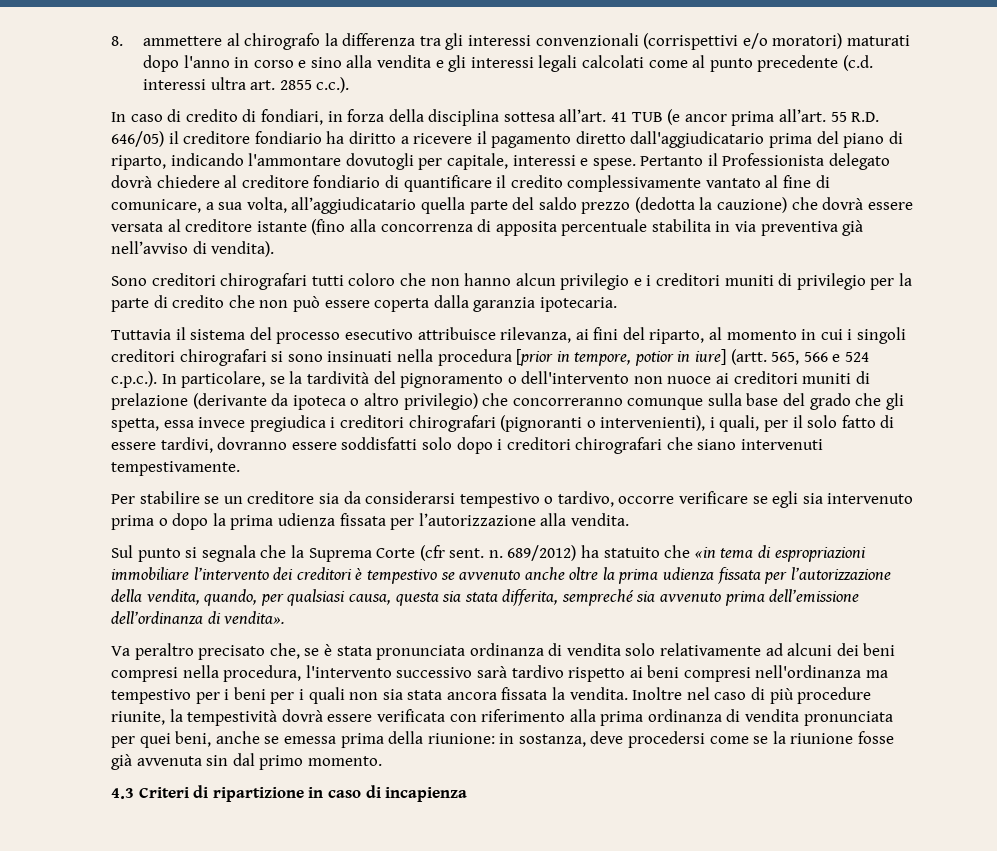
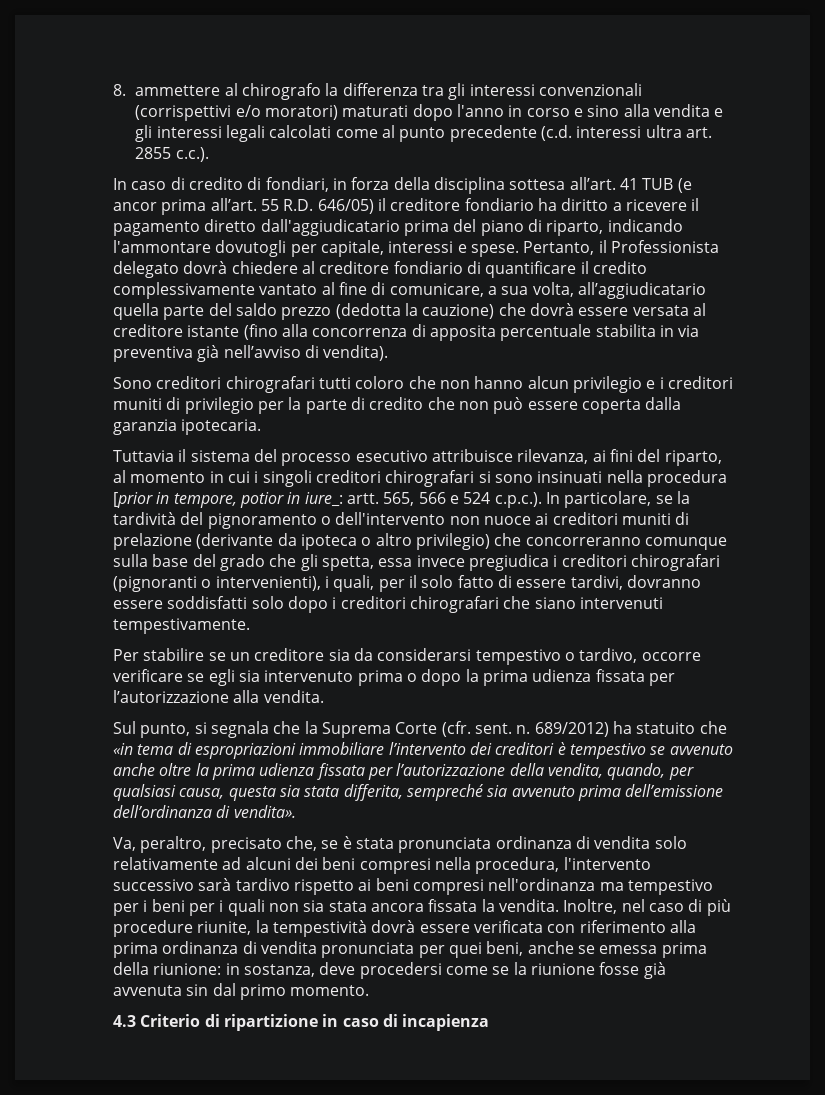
- Pertanto il Professionista delegato dovrà chiedere al creditore fondiario di quantificare il credito complessivamente vantato al fine di comunicare, a sua volta, all’aggiudicatario quella parte del saldo prezzo (dedotta la cauzione) che dovrà essere versata al creditore istante (fino alla concorrenza di apposita percentuale stabilita in via preventiva già nell’avviso di vendita).
+ Pertanto, il Professionista delegato dovrà chiedere al creditore fondiario di quantificare il credito complessivamente vantato al fine di comunicare, a sua volta, all’aggiudicatario quella parte del saldo prezzo (dedotta la cauzione) che dovrà essere versata al creditore istante (fino alla concorrenza di apposita percentuale stabilita in via preventiva già nell’avviso di vendita).
- Tuttavia il sistema del processo esecutivo attribuisce rilevanza, ai fini del riparto, al momento in cui i singoli creditori chirografari si sono insinuati nella procedura [prior in tempore, potior in iure] (artt.
+ Tuttavia il sistema del processo esecutivo attribuisce rilevanza, ai fini del riparto, al momento in cui i singoli creditori chirografari si sono insinuati nella procedura [prior in tempore, potior in iure_: artt.
- Sul punto si segnala che la Suprema Corte (cfr sent. n.
+ Sul punto, si segnala che la Suprema Corte (cfr. sent. n.
- Va peraltro precisato che, se è stata pronunciata ordinanza di vendita solo relativamente ad alcuni dei beni compresi nella procedura, l'intervento successivo sarà tardivo rispetto ai beni compresi nell'ordinanza ma tempestivo per i beni per i quali non sia stata ancora fissata la vendita.
+ Va, peraltro, precisato che, se è stata pronunciata ordinanza di vendita solo relativamente ad alcuni dei beni compresi nella procedura, l'intervento successivo sarà tardivo rispetto ai beni compresi nell'ordinanza ma tempestivo per i beni per i quali non sia stata ancora fissata la vendita.
- Inoltre nel caso di più procedure riunite, la tempestività dovrà essere verificata con riferimento alla prima ordinanza di vendita pronunciata per quei beni, anche se emessa prima della riunione: in sostanza, deve procedersi come se la riunione fosse già avvenuta sin dal primo momento.
+ Inoltre, nel caso di più procedure riunite, la tempestività dovrà essere verificata con riferimento alla prima ordinanza di vendita pronunciata per quei beni, anche se emessa prima della riunione: in sostanza, deve procedersi come se la riunione fosse già avvenuta sin dal primo momento.
- 4.3 Criteri di ripartizione in caso di incapienza
+ 4.3 Criterio di ripartizione in caso di incapienza

